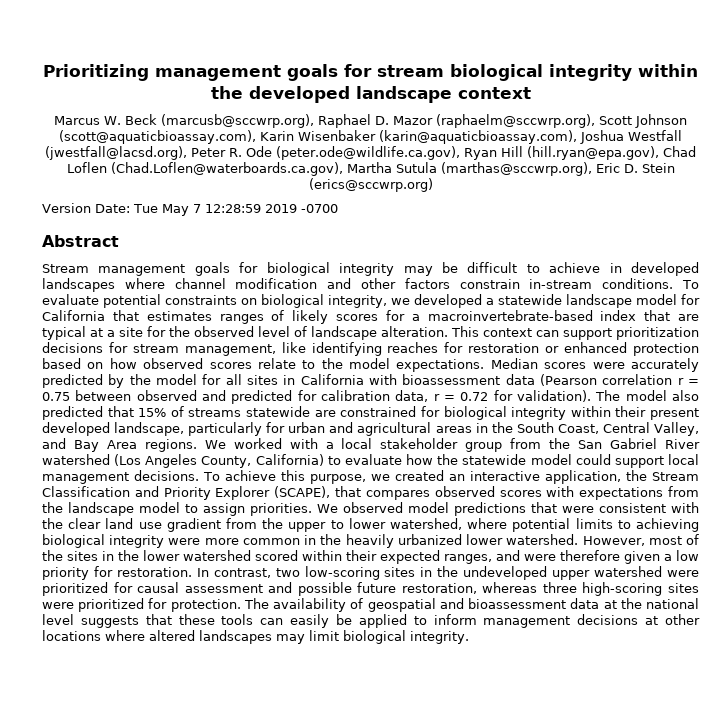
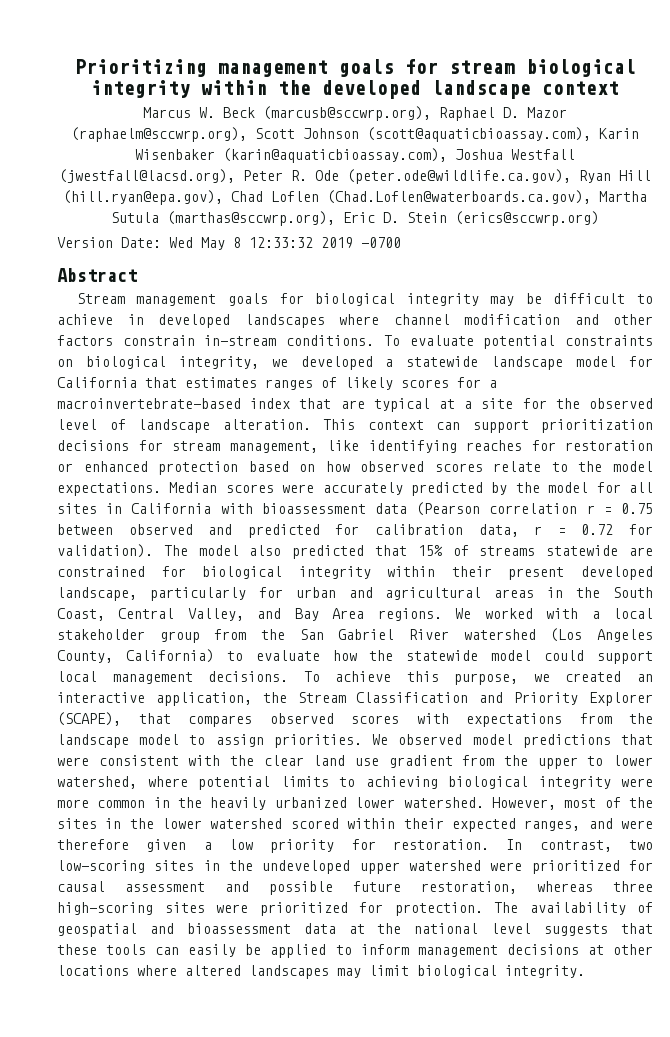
- Version Date: Tue May 7 12:28:59 2019 -0700
+ Version Date: Wed May 8 12:33:32 2019 -0700

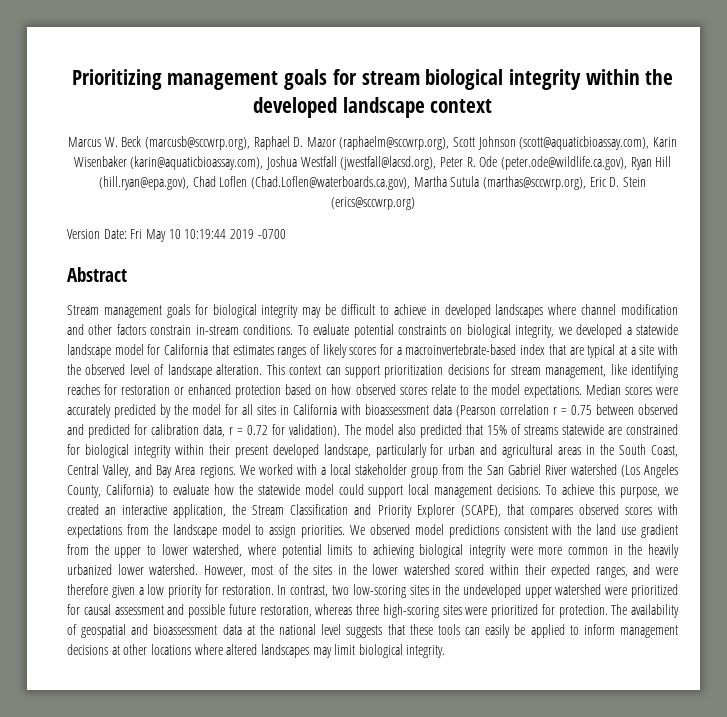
- Version Date: Wed May 8 12:33:32 2019 -0700
+ Version Date: Fri May 10 10:19:44 2019 -0700
- To evaluate potential constraints on biological integrity, we developed a statewide landscape model for California that estimates ranges of likely scores for a macroinvertebrate-based index that are typical at a site for the observed level of landscape alteration.
+ To evaluate potential constraints on biological integrity, we developed a statewide landscape model for California that estimates ranges of likely scores for a macroinvertebrate-based index that are typical at a site with the observed level of landscape alteration.
- We observed model predictions that were consistent with the clear land use gradient from the upper to lower watershed, where potential limits to achieving biological integrity were more common in the heavily urbanized lower watershed.
+ We observed model predictions consistent with the land use gradient from the upper to lower watershed, where potential limits to achieving biological integrity were more common in the heavily urbanized lower watershed.

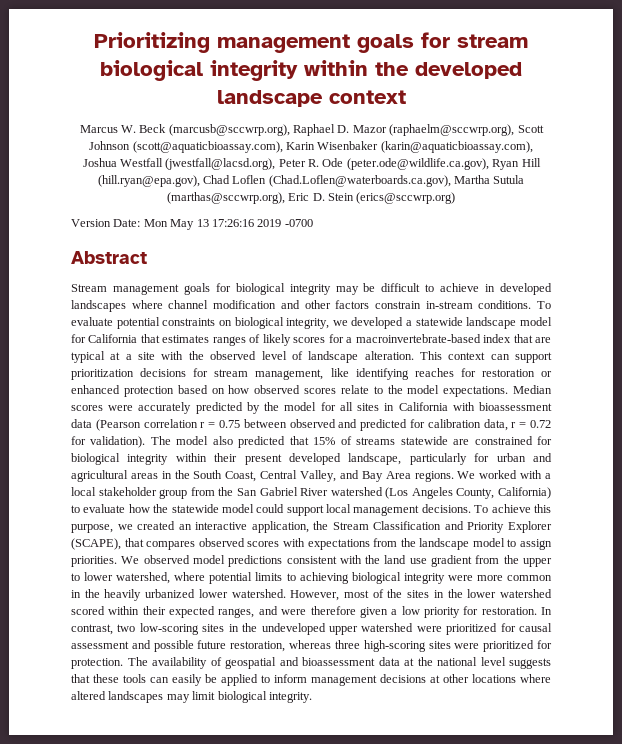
- Version Date: Fri May 10 10:19:44 2019 -0700
+ Version Date: Mon May 13 17:26:16 2019 -0700

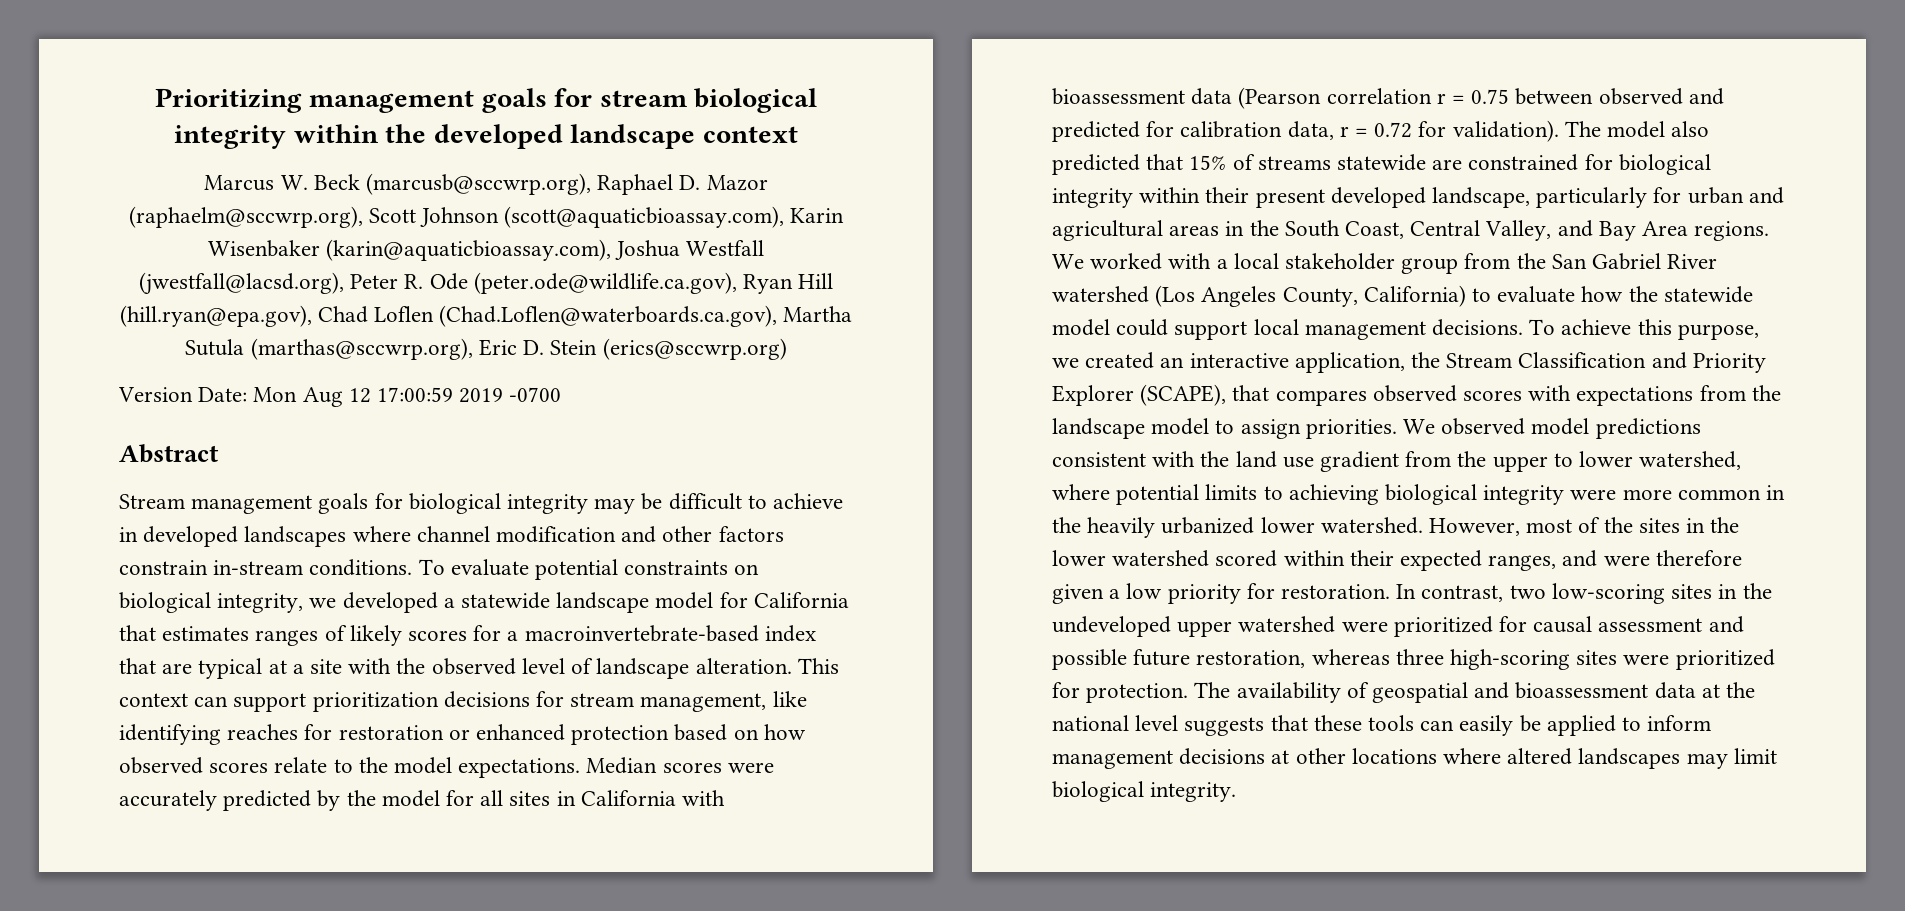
- Version Date: Mon May 13 17:26:16 2019 -0700
+ Version Date: Mon Aug 12 17:00:59 2019 -0700

